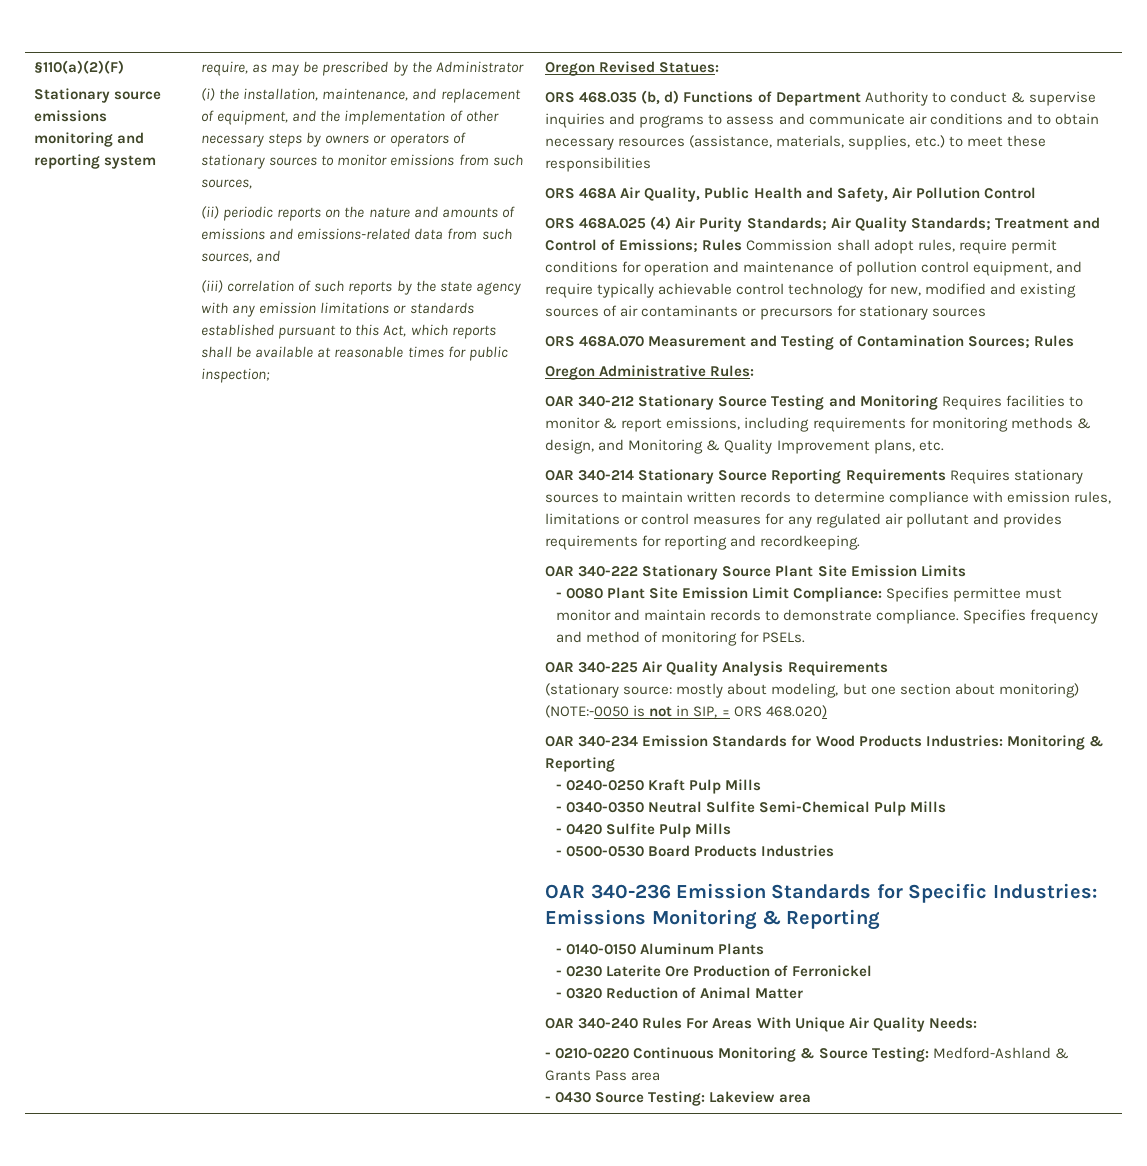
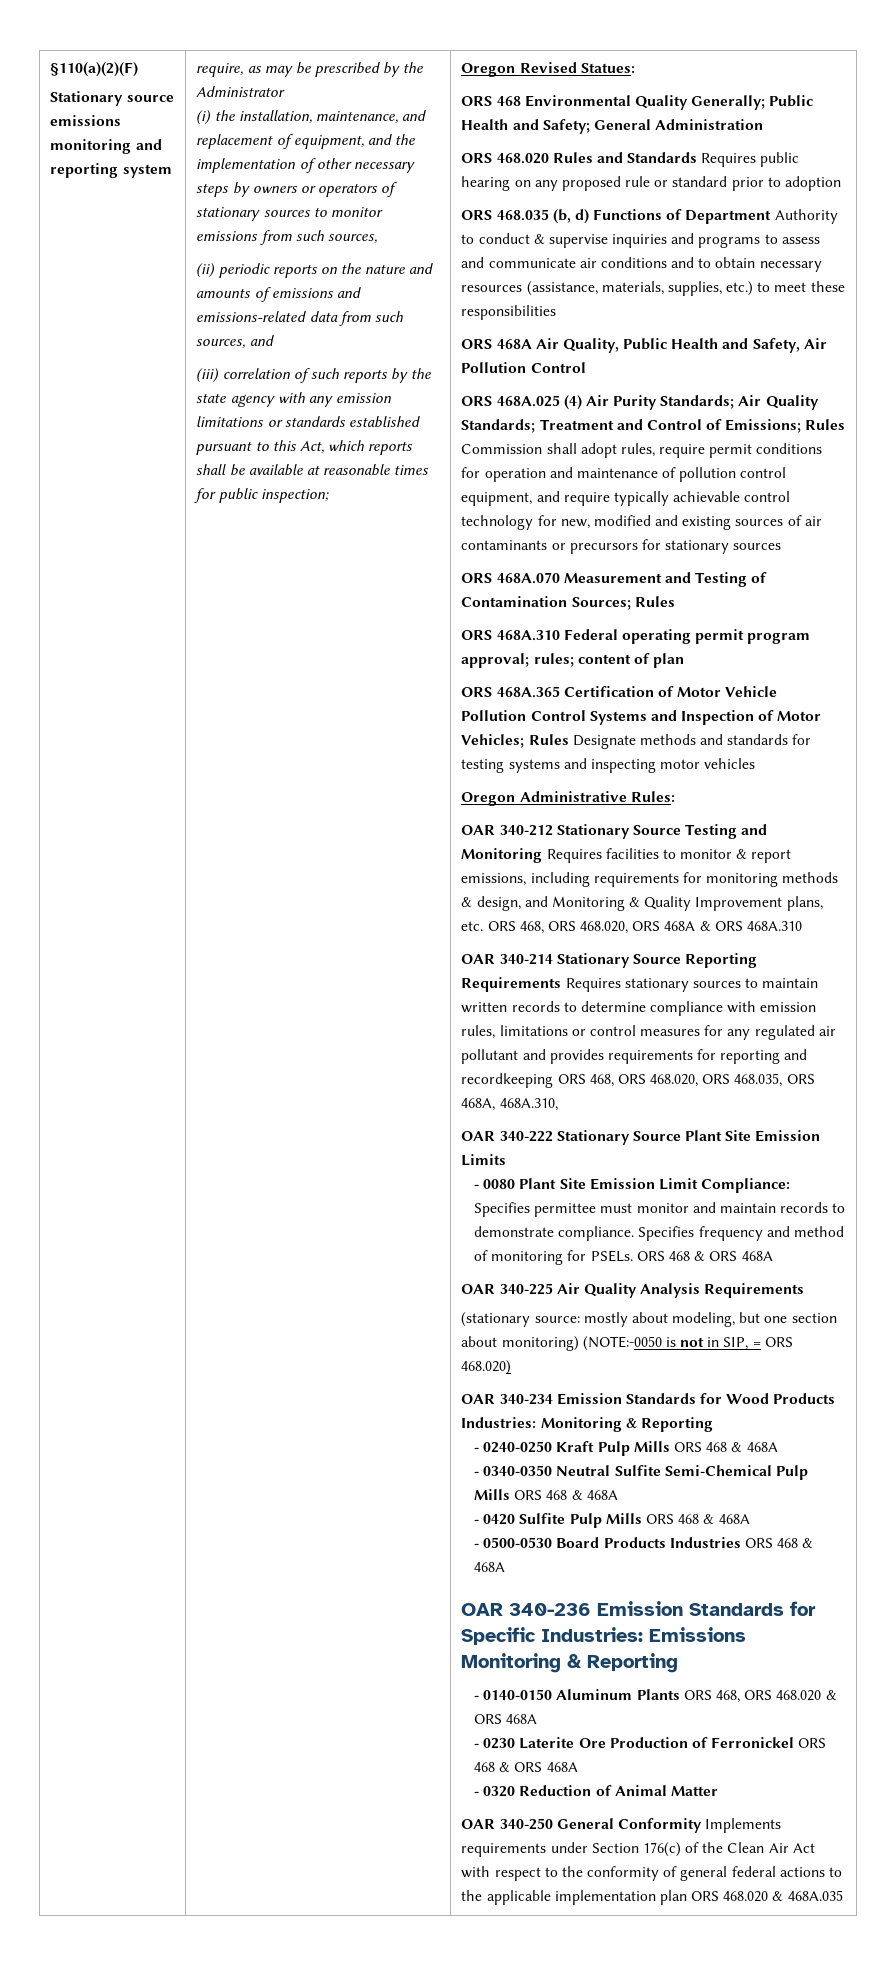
+ ORS 468 Environmental Quality Generally; Public Health and Safety; General Administration
+ ORS 468.020 Rules and Standards Requires public hearing on any proposed rule or standard prior to adoption
+ ORS 468A.310 Federal operating permit program approval; rules; content of plan
+ ORS 468A.365 Certification of Motor Vehicle Pollution Control Systems and Inspection of Motor Vehicles; Rules Designate methods and standards for testing systems and inspecting motor vehicles
- OAR 340-212 Stationary Source Testing and Monitoring Requires facilities to monitor & report emissions, including requirements for monitoring methods & design, and Monitoring & Quality Improvement plans, etc.
+ OAR 340-212 Stationary Source Testing and Monitoring Requires facilities to monitor & report emissions, including requirements for monitoring methods & design, and Monitoring & Quality Improvement plans, etc. ORS 468, ORS 468.020, ORS 468A & ORS 468A.310
- OAR 340-214 Stationary Source Reporting Requirements Requires stationary sources to maintain written records to determine compliance with emission rules, limitations or control measures for any regulated air pollutant and provides requirements for reporting and recordkeeping.
+ OAR 340-214 Stationary Source Reporting Requirements Requires stationary sources to maintain written records to determine compliance with emission rules, limitations or control measures for any regulated air pollutant and provides requirements for reporting and recordkeeping ORS 468, ORS 468.020, ORS 468.035, ORS 468A, 468A.310,
- Specifies frequency and method of monitoring for PSELs.
+ Specifies frequency and method of monitoring for PSELs. ORS 468 & ORS 468A
- - 0240-0250 Kraft Pulp Mills
+ - 0240-0250 Kraft Pulp Mills ORS 468 & 468A
- - 0340-0350 Neutral Sulfite Semi-Chemical Pulp Mills
+ - 0340-0350 Neutral Sulfite Semi-Chemical Pulp Mills ORS 468 & 468A
- - 0420 Sulfite Pulp Mills
+ - 0420 Sulfite Pulp Mills ORS 468 & 468A
- - 0500-0530 Board Products Industries
+ - 0500-0530 Board Products Industries ORS 468 & 468A
- - 0140-0150 Aluminum Plants
+ - 0140-0150 Aluminum Plants ORS 468, ORS 468.020 & ORS 468A
- - 0230 Laterite Ore Production of Ferronickel
+ - 0230 Laterite Ore Production of Ferronickel ORS 468 & ORS 468A
- OAR 340-240 Rules For Areas With Unique Air Quality Needs:
- - 0210-0220 Continuous Monitoring & Source Testing: Medford-Ashland & Grants Pass area
- - 0430 Source Testing: Lakeview area
+ OAR 340-250 General Conformity Implements requirements under Section 176(c) of the Clean Air Act with respect to the conformity of general federal actions to the applicable implementation plan ORS 468.020 & 468A.035

